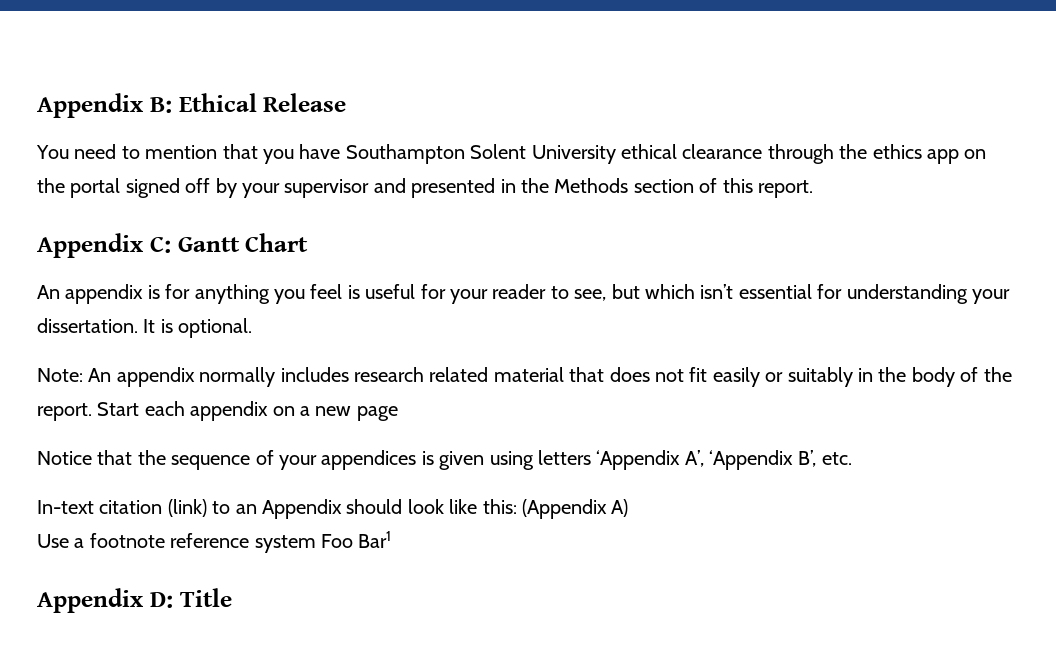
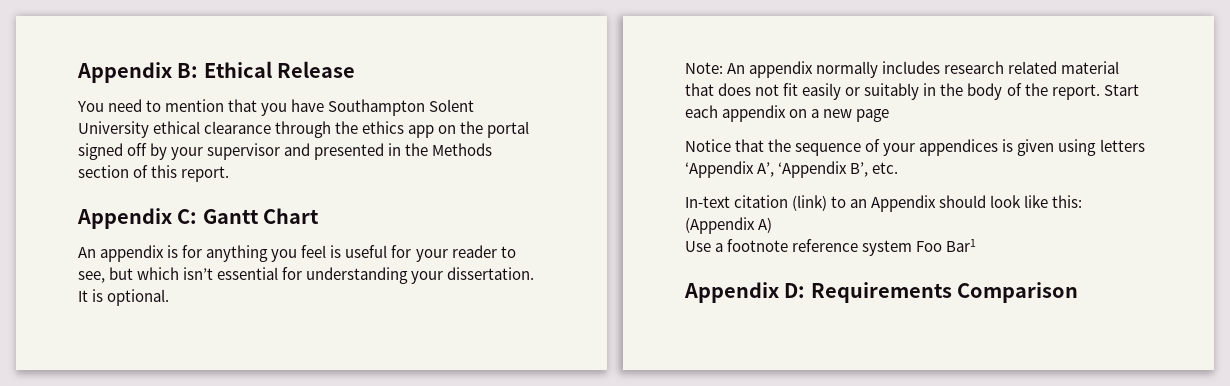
- Appendix D: Title
+ Appendix D: Requirements Comparison

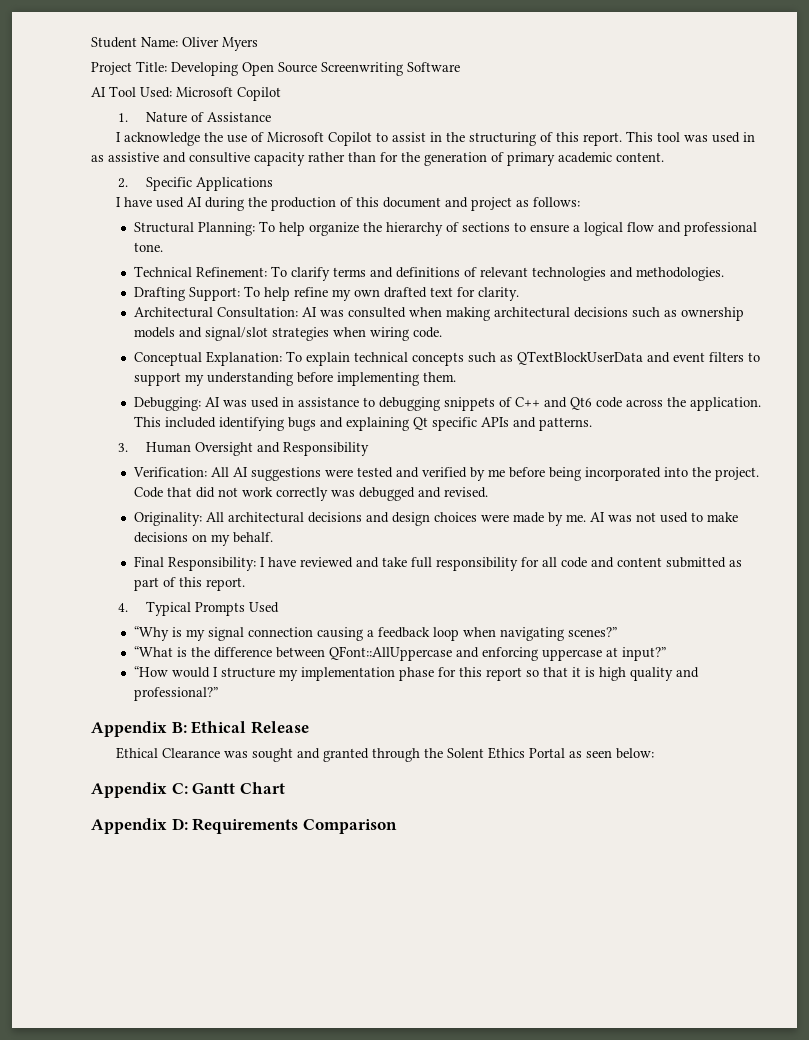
+ Student Name: Oliver Myers
+ Project Title: Developing Open Source Screenwriting Software
+ AI Tool Used: Microsoft Copilot
+ 1. Nature of Assistance
+ I acknowledge the use of Microsoft Copilot to assist in the structuring of this report. This tool was used in as assistive and consultive capacity rather than for the generation of primary academic content.
+ 2. Specific Applications
+ I have used AI during the production of this document and project as follows:
+ Structural Planning: To help organize the hierarchy of sections to ensure a logical flow and professional tone.
+ Technical Refinement: To clarify terms and definitions of relevant technologies and methodologies.
+ Drafting Support: To help refine my own drafted text for clarity.
+ Architectural Consultation: AI was consulted when making architectural decisions such as ownership models and signal/slot strategies when wiring code.
+ Conceptual Explanation: To explain technical concepts such as QTextBlockUserData and event filters to support my understanding before implementing them.
+ Debugging: AI was used in assistance to debugging snippets of C++ and Qt6 code across the application. This included identifying bugs and explaining Qt specific APIs and patterns.
+ 3. Human Oversight and Responsibility
+ Verification: All AI suggestions were tested and verified by me before being incorporated into the project. Code that did not work correctly was debugged and revised.
+ Originality: All architectural decisions and design choices were made by me. AI was not used to make decisions on my behalf.
+ Final Responsibility: I have reviewed and take full responsibility for all code and content submitted as part of this report.
+ 4. Typical Prompts Used
+ “Why is my signal connection causing a feedback loop when navigating scenes?”
+ “What is the difference between QFont::AllUppercase and enforcing uppercase at input?”
+ “How would I structure my implementation phase for this report so that it is high quality and professional?”
  Appendix B: Ethical Release
- You need to mention that you have Southampton Solent University ethical clearance through the ethics app on the portal signed off by your supervisor and presented in the Methods section of this report.
+ Ethical Clearance was sought and granted through the Solent Ethics Portal as seen below:
  Appendix C: Gantt Chart
- An appendix is for anything you feel is useful for your reader to see, but which isn’t essential for understanding your dissertation. It is optional.
- Note: An appendix normally includes research related material that does not fit easily or suitably in the body of the report. Start each appendix on a new page
- Notice that the sequence of your appendices is given using letters ‘Appendix A’, ‘Appendix B’, etc.
- In-text citation (link) to an Appendix should look like this: (Appendix A)
- Use a footnote reference system Foo Bar1

